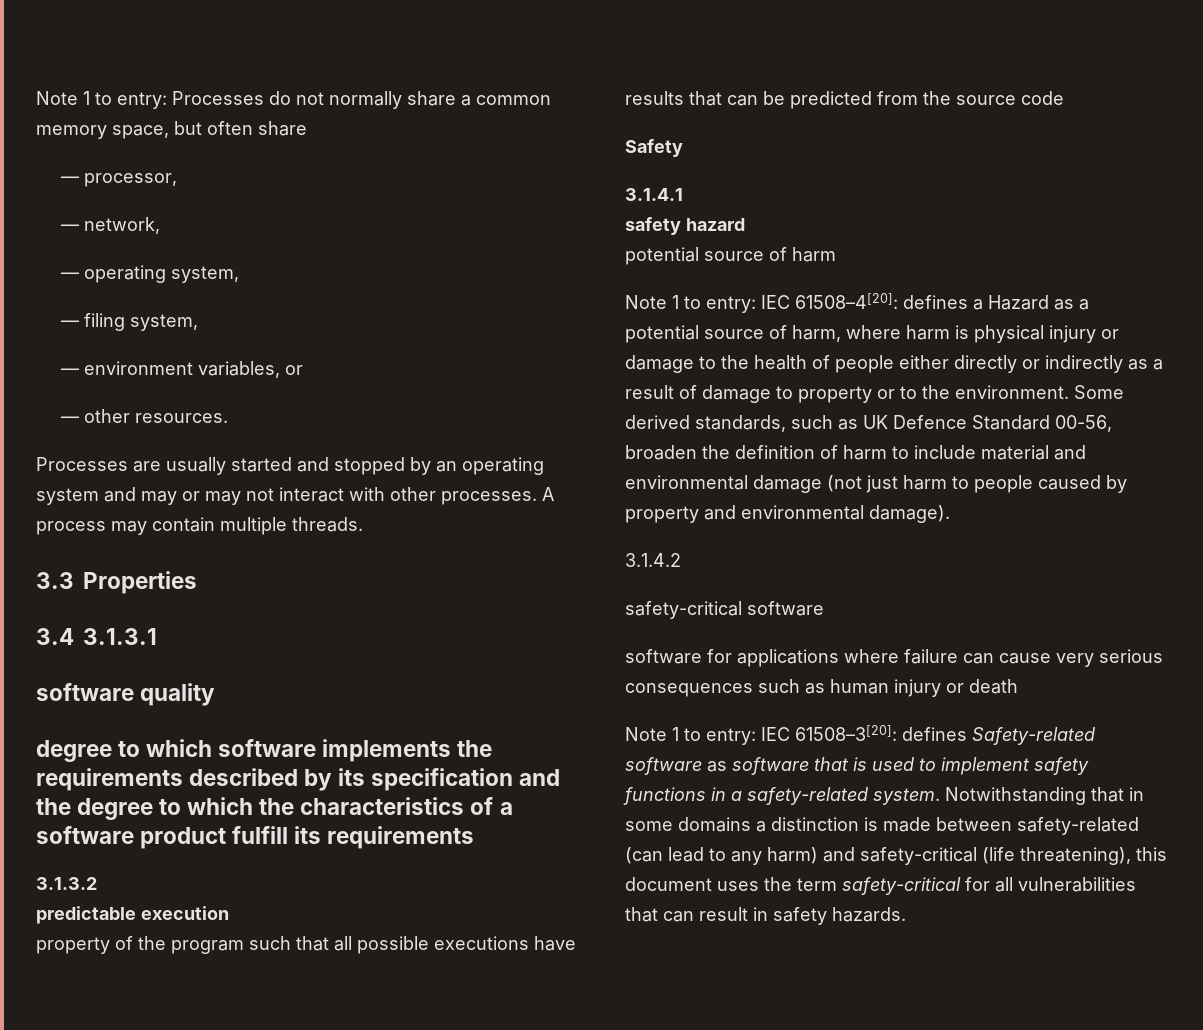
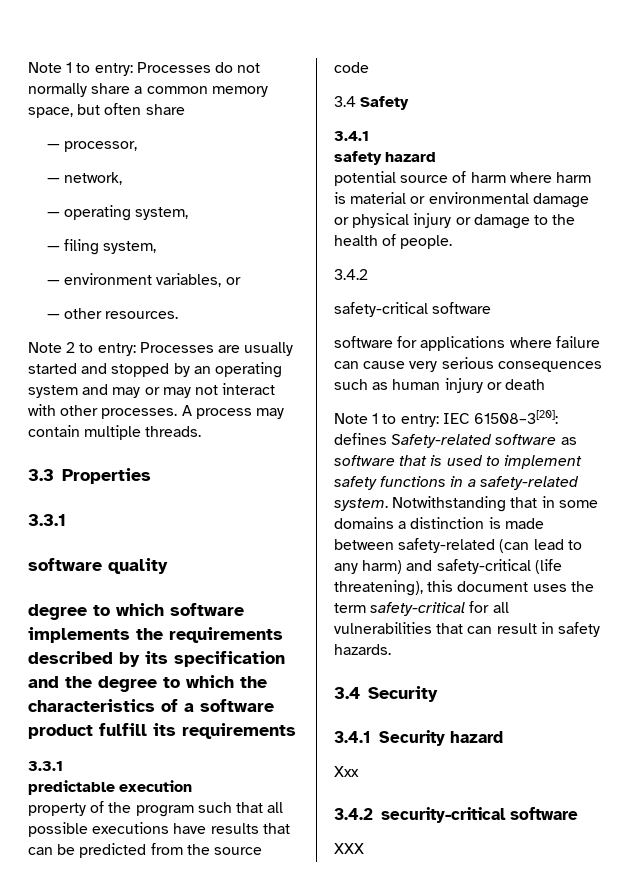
- Processes are usually started and stopped by an operating system and may or may not interact with other processes.
+ Note 2 to entry: Processes are usually started and stopped by an operating system and may or may not interact with other processes.
  3.3 Properties
- 3.4 3.1.3.1
+ 3.3.1
  degree to which software implements the requirements described by its specification and the degree to which the characteristics of a software product fulfill its requirements
- 3.1.3.2
+ 3.3.1
- Safety
- 3.1.4.1
+ 3.4 Safety
+ 3.4.1
- potential source of harm
- Note 1 to entry: IEC 61508–4[20]: defines a Hazard as a potential source of harm, where harm is physical injury or damage to the health of people either directly or indirectly as a result of damage to property or to the environment. Some derived standards, such as UK Defence Standard 00-56, broaden the definition of harm to include material and environmental damage (not just harm to people caused by property and environmental damage).
- 3.1.4.2
+ potential source of harm where harm is material or environmental damage or physical injury or damage to the health of people.
+ 3.4.2
+ 3.4 Security
+ 3.4.1 Security hazard
+ Xxx
+ 3.4.2 security-critical software
+ XXX

